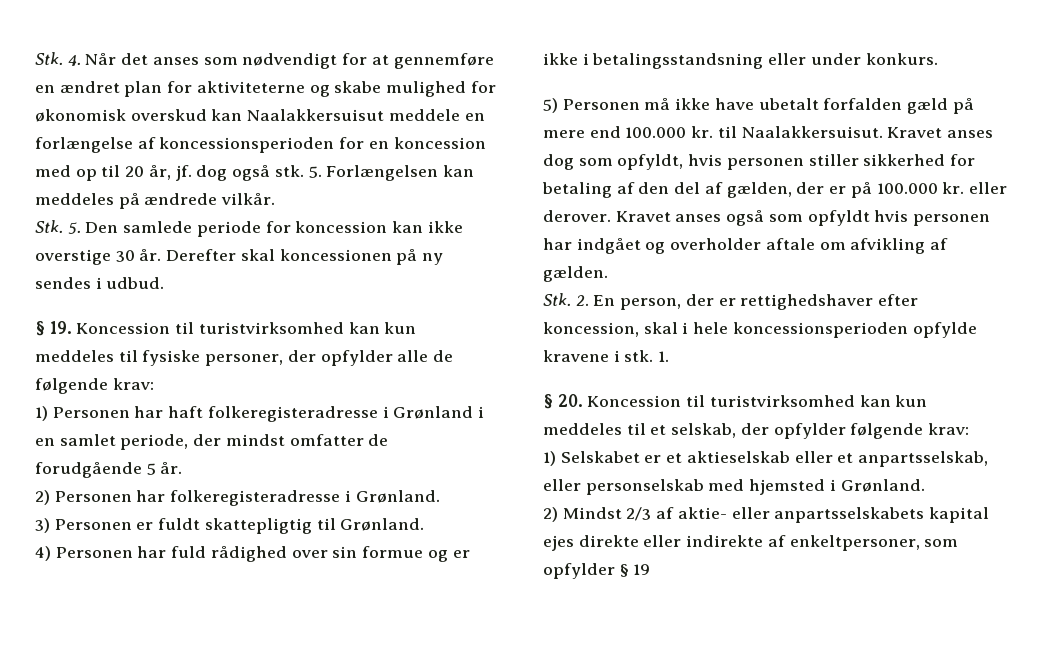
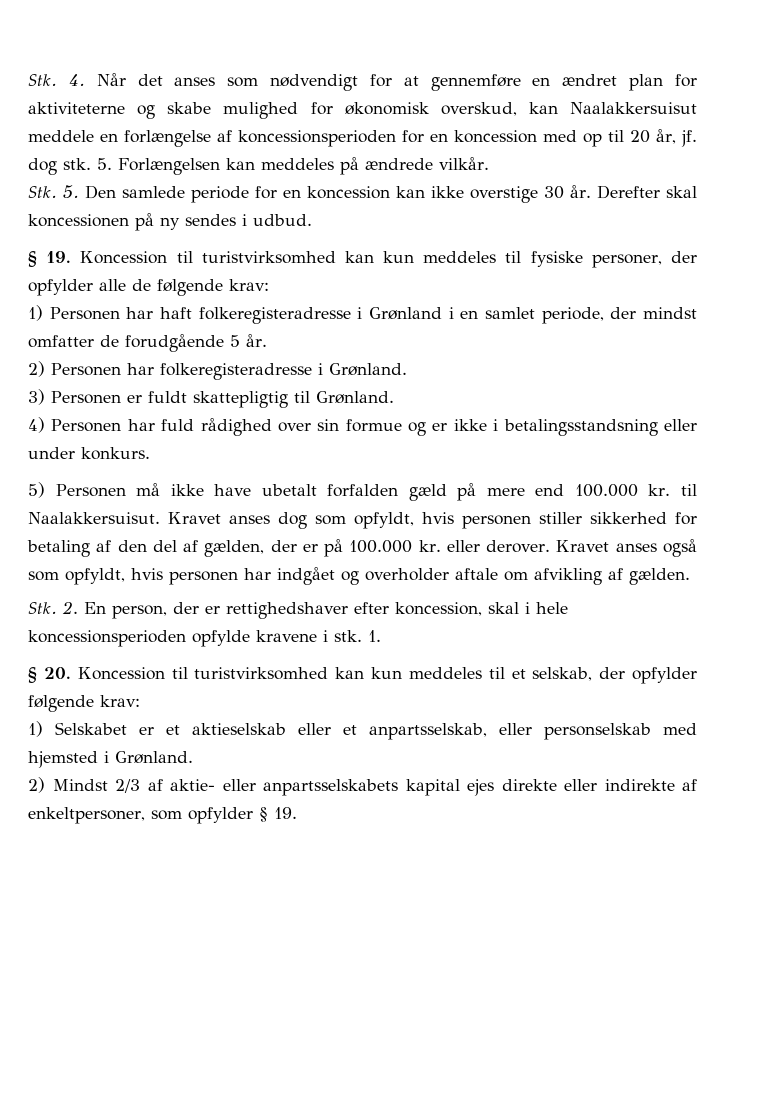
- Stk. 4. Når det anses som nødvendigt for at gennemføre en ændret plan for aktiviteterne og skabe mulighed for økonomisk overskud kan Naalakkersuisut meddele en forlængelse af koncessionsperioden for en koncession med op til 20 år, jf. dog også stk.
+ Stk. 4. Når det anses som nødvendigt for at gennemføre en ændret plan for aktiviteterne og skabe mulighed for økonomisk overskud, kan Naalakkersuisut meddele en forlængelse af koncessionsperioden for en koncession med op til 20 år, jf. dog stk.
- Stk. 5. Den samlede periode for koncession kan ikke overstige 30 år.
+ Stk. 5. Den samlede periode for en koncession kan ikke overstige 30 år.
- Kravet anses også som opfyldt hvis personen har indgået og overholder aftale om afvikling af gælden.
+ Kravet anses også som opfyldt, hvis personen har indgået og overholder aftale om afvikling af gælden.
- 2) Mindst 2/3 af aktie- eller anpartsselskabets kapital ejes direkte eller indirekte af enkeltpersoner, som opfylder § 19
+ 2) Mindst 2/3 af aktie- eller anpartsselskabets kapital ejes direkte eller indirekte af enkeltpersoner, som opfylder § 19.

